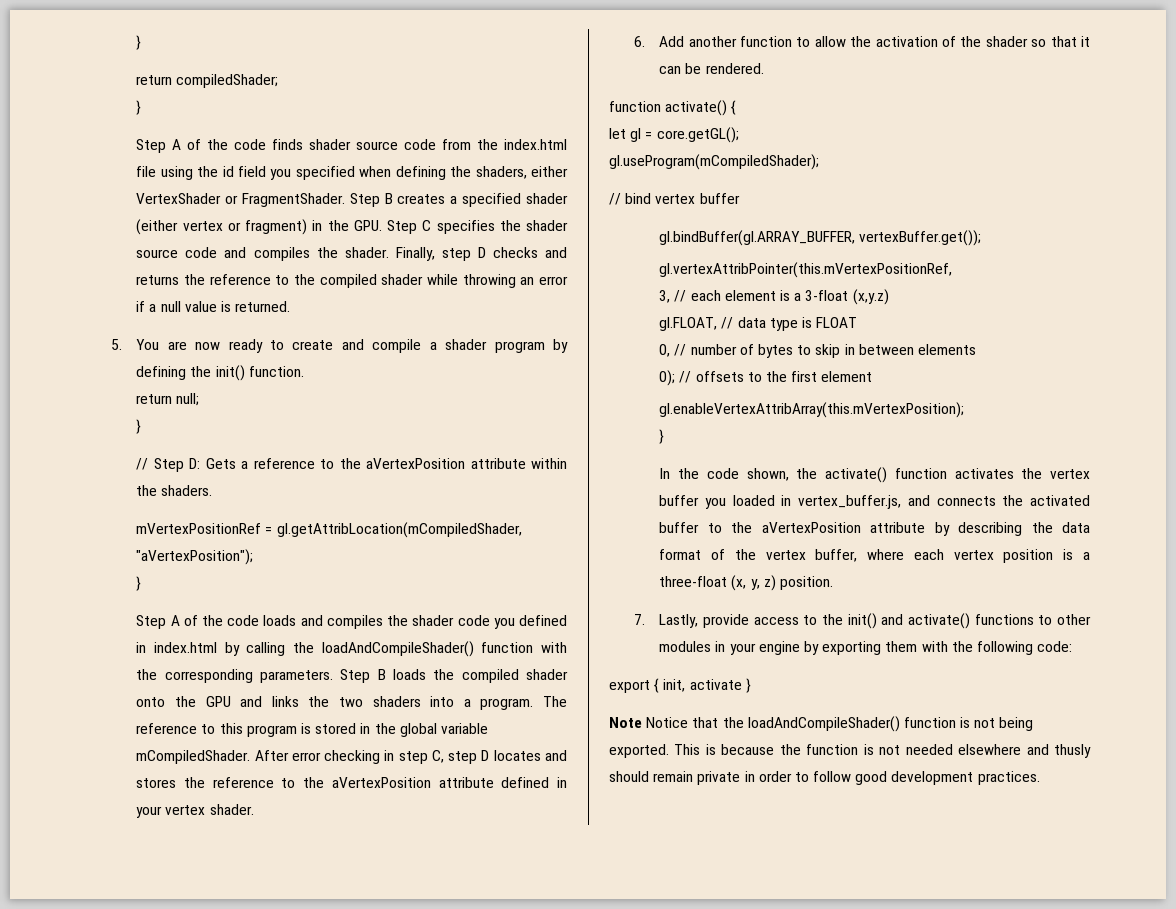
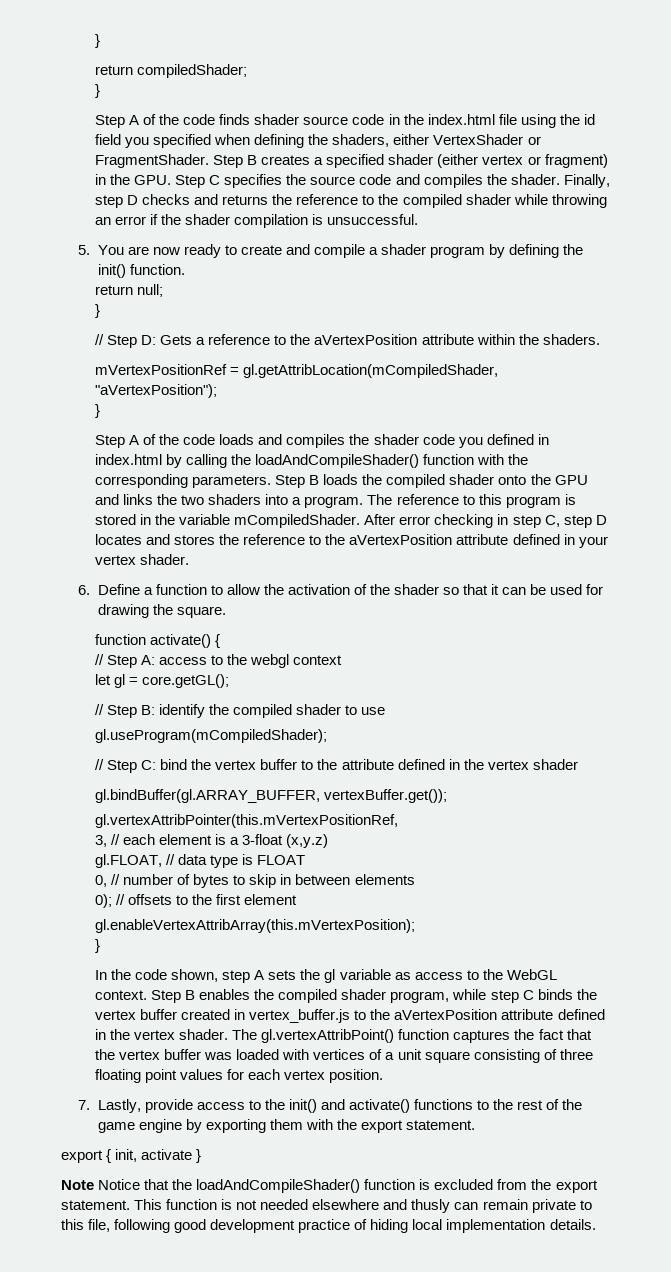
- Step A of the code finds shader source code from the index.html file using the id field you specified when defining the shaders, either VertexShader or FragmentShader.
+ Step A of the code finds shader source code in the index.html file using the id field you specified when defining the shaders, either VertexShader or FragmentShader.
- Step B creates a specified shader (either vertex or fragment) in the GPU. Step C specifies the shader source code and compiles the shader.
+ Step B creates a specified shader (either vertex or fragment) in the GPU. Step C specifies the source code and compiles the shader.
- Finally, step D checks and returns the reference to the compiled shader while throwing an error if a null value is returned.
+ Finally, step D checks and returns the reference to the compiled shader while throwing an error if the shader compilation is unsuccessful.
- The reference to this program is stored in the global variable mCompiledShader.
+ The reference to this program is stored in the variable mCompiledShader.
- 6. Add another function to allow the activation of the shader so that it can be rendered.
+ 6. Define a function to allow the activation of the shader so that it can be used for drawing the square.
  function activate() {
+ // Step A: access to the webgl context
  let gl = core.getGL();
+ // Step B: identify the compiled shader to use
  gl.useProgram(mCompiledShader);
- // bind vertex buffer
+ // Step C: bind the vertex buffer to the attribute defined in the vertex shader
- In the code shown, the activate() function activates the vertex buffer you loaded in vertex_buffer.js, and connects the activated buffer to the aVertexPosition attribute by describing the data format of the vertex buffer, where each vertex position is a three-float (x, y, z) position.
+ In the code shown, step A sets the gl variable as access to the WebGL context. Step B enables the compiled shader program, while step C binds the vertex buffer created in vertex_buffer.js to the aVertexPosition attribute defined in the vertex shader. The gl.vertexAttribPoint() function captures the fact that the vertex buffer was loaded with vertices of a unit square consisting of three floating point values for each vertex position.
- 7. Lastly, provide access to the init() and activate() functions to other modules in your engine by exporting them with the following code:
+ 7. Lastly, provide access to the init() and activate() functions to the rest of the game engine by exporting them with the export statement.
- Note Notice that the loadAndCompileShader() function is not being exported. This is because the function is not needed elsewhere and thusly should remain private in order to follow good development practices.
+ Note Notice that the loadAndCompileShader() function is excluded from the export statement. This function is not needed elsewhere and thusly can remain private to this file, following good development practice of hiding local implementation details.

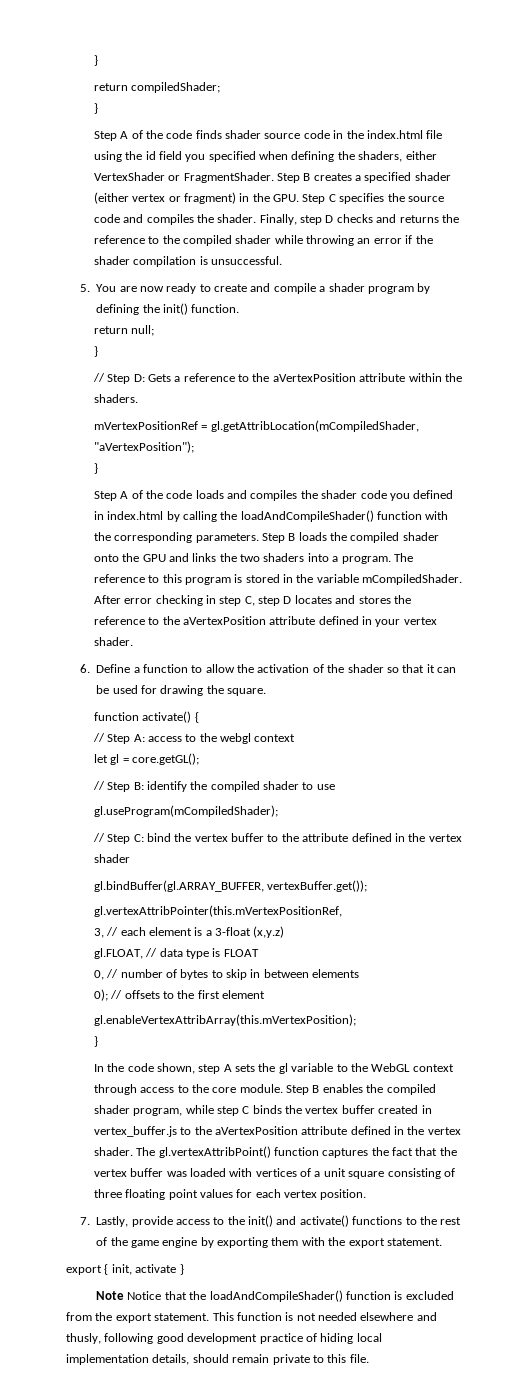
- In the code shown, step A sets the gl variable as access to the WebGL context.
+ In the code shown, step A sets the gl variable to the WebGL context through access to the core module.
- This function is not needed elsewhere and thusly can remain private to this file, following good development practice of hiding local implementation details.
+ This function is not needed elsewhere and thusly, following good development practice of hiding local implementation details, should remain private to this file.

